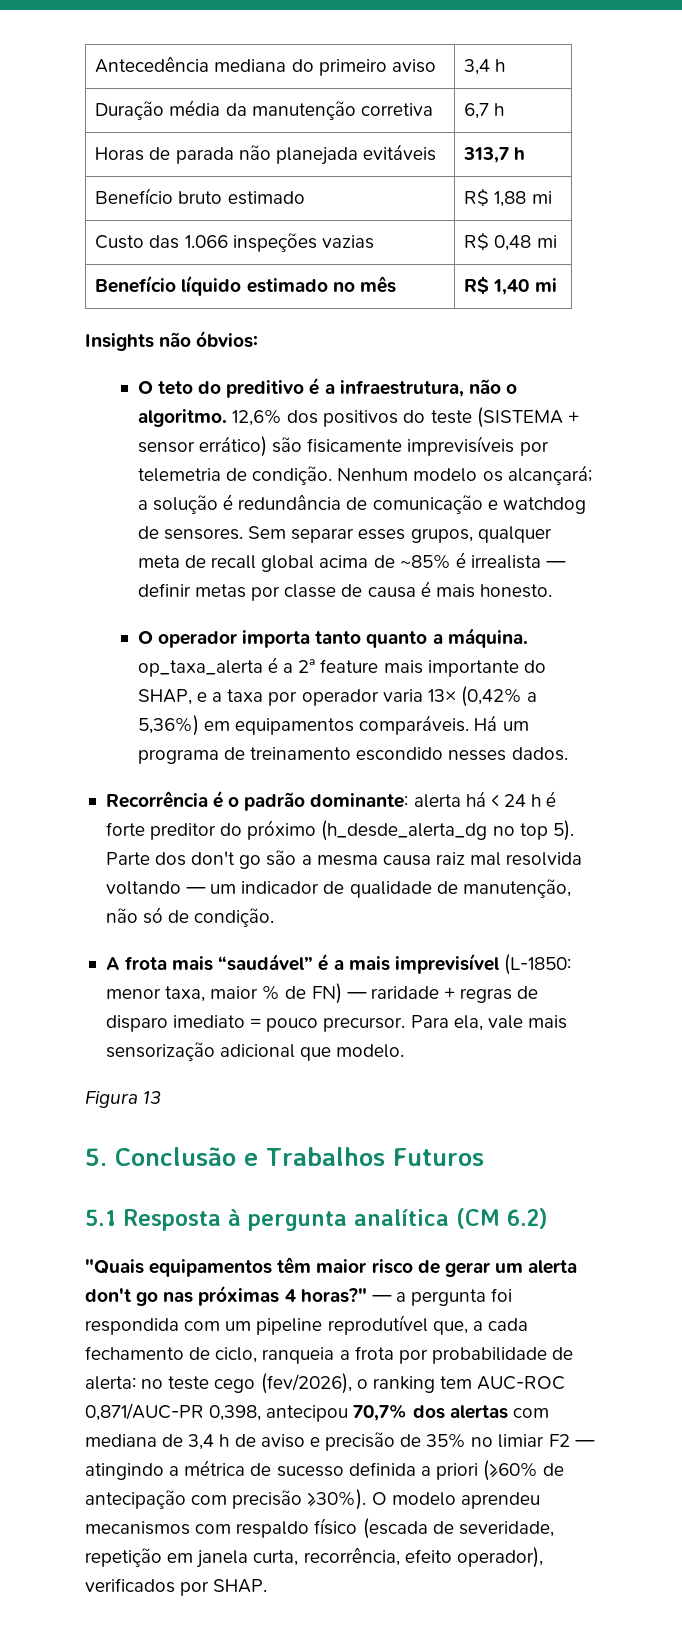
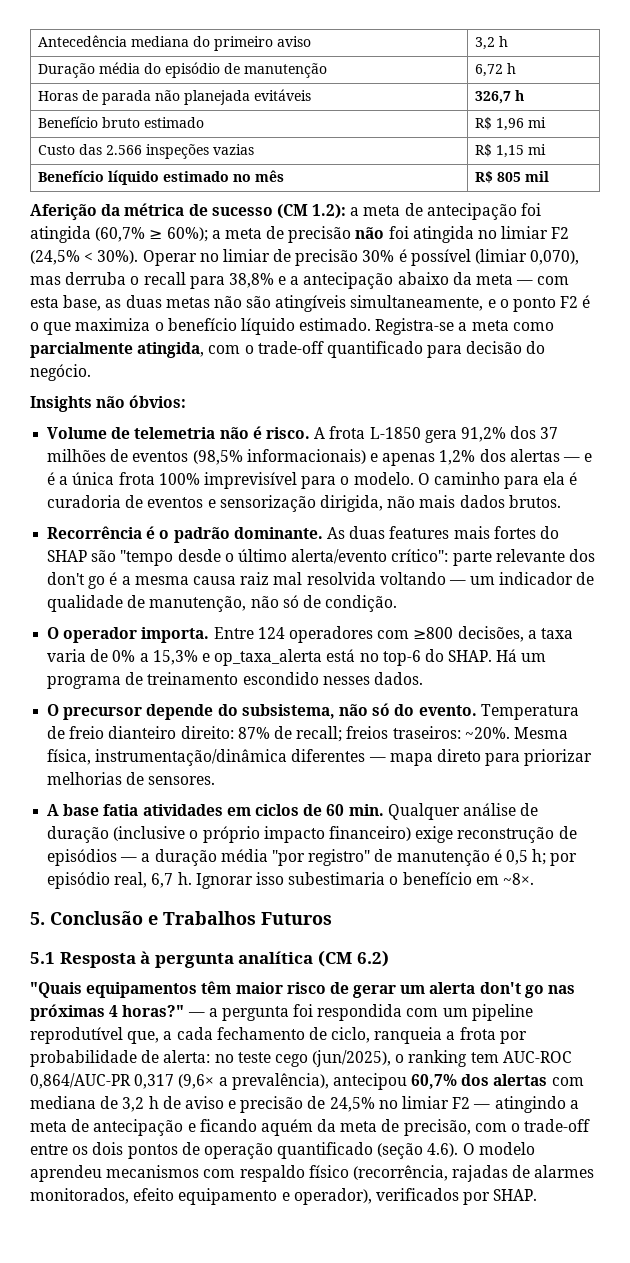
- Antecedência mediana do primeiro aviso | 3,4 h
+ Antecedência mediana do primeiro aviso | 3,2 h
- Duração média da manutenção corretiva | 6,7 h
+ Duração média do episódio de manutenção | 6,72 h
- Horas de parada não planejada evitáveis | 313,7 h
+ Horas de parada não planejada evitáveis | 326,7 h
- Benefício bruto estimado | R$ 1,88 mi
+ Benefício bruto estimado | R$ 1,96 mi
- Custo das 1.066 inspeções vazias | R$ 0,48 mi
+ Custo das 2.566 inspeções vazias | R$ 1,15 mi
- Benefício líquido estimado no mês | R$ 1,40 mi
+ Benefício líquido estimado no mês | R$ 805 mil
+ Aferição da métrica de sucesso (CM 1.2): a meta de antecipação foi atingida (60,7% ≥ 60%); a meta de precisão não foi atingida no limiar F2 (24,5% < 30%). Operar no limiar de precisão 30% é possível (limiar 0,070), mas derruba o recall para 38,8% e a antecipação abaixo da meta — com esta base, as duas metas não são atingíveis simultaneamente, e o ponto F2 é o que maximiza o benefício líquido estimado. Registra-se a meta como parcialmente atingida, com o trade-off quantificado para decisão do negócio.
  Insights não óbvios:
- O teto do preditivo é a infraestrutura, não o algoritmo. 12,6% dos positivos do teste (SISTEMA + sensor errático) são fisicamente imprevisíveis por telemetria de condição. Nenhum modelo os alcançará; a solução é redundância de comunicação e watchdog de sensores. Sem separar esses grupos, qualquer meta de recall global acima de ~85% é irrealista — definir metas por classe de causa é mais honesto.
- O operador importa tanto quanto a máquina. op_taxa_alerta é a 2ª feature mais importante do SHAP, e a taxa por operador varia 13× (0,42% a 5,36%) em equipamentos comparáveis. Há um programa de treinamento escondido nesses dados.
- Recorrência é o padrão dominante: alerta há < 24 h é forte preditor do próximo (h_desde_alerta_dg no top 5). Parte dos don't go são a mesma causa raiz mal resolvida voltando — um indicador de qualidade de manutenção, não só de condição.
+ Volume de telemetria não é risco. A frota L-1850 gera 91,2% dos 37 milhões de eventos (98,5% informacionais) e apenas 1,2% dos alertas — e é a única frota 100% imprevisível para o modelo. O caminho para ela é curadoria de eventos e sensorização dirigida, não mais dados brutos.
+ Recorrência é o padrão dominante. As duas features mais fortes do SHAP são "tempo desde o último alerta/evento crítico": parte relevante dos don't go é a mesma causa raiz mal resolvida voltando — um indicador de qualidade de manutenção, não só de condição.
- A frota mais “saudável” é a mais imprevisível (L-1850: menor taxa, maior % de FN) — raridade + regras de disparo imediato = pouco precursor. Para ela, vale mais sensorização adicional que modelo.
- Figura 13
+ O operador importa. Entre 124 operadores com ≥800 decisões, a taxa varia de 0% a 15,3% e op_taxa_alerta está no top-6 do SHAP. Há um programa de treinamento escondido nesses dados.
+ O precursor depende do subsistema, não só do evento. Temperatura de freio dianteiro direito: 87% de recall; freios traseiros: ~20%. Mesma física, instrumentação/dinâmica diferentes — mapa direto para priorizar melhorias de sensores.
+ A base fatia atividades em ciclos de 60 min. Qualquer análise de duração (inclusive o próprio impacto financeiro) exige reconstrução de episódios — a duração média "por registro" de manutenção é 0,5 h; por episódio real, 6,7 h. Ignorar isso subestimaria o benefício em ~8×.
- — a pergunta foi respondida com um pipeline reprodutível que, a cada fechamento de ciclo, ranqueia a frota por probabilidade de alerta: no teste cego (fev/2026), o ranking tem AUC-ROC 0,871/AUC-PR 0,398, antecipou 70,7% dos alertas com mediana de 3,4 h de aviso e precisão de 35% no limiar F2 — atingindo a métrica de sucesso definida a priori (≥60% de antecipação com precisão ≥30%). O modelo aprendeu mecanismos com respaldo físico (escada de severidade, repetição em janela curta, recorrência, efeito operador), verificados por SHAP.
+ — a pergunta foi respondida com um pipeline reprodutível que, a cada fechamento de ciclo, ranqueia a frota por probabilidade de alerta: no teste cego (jun/2025), o ranking tem AUC-ROC 0,864/AUC-PR 0,317 (9,6× a prevalência), antecipou 60,7% dos alertas com mediana de 3,2 h de aviso e precisão de 24,5% no limiar F2 — atingindo a meta de antecipação e ficando aquém da meta de precisão, com o trade-off entre os dois pontos de operação quantificado (seção 4.6). O modelo aprendeu mecanismos com respaldo físico (recorrência, rajadas de alarmes monitorados, efeito equipamento e operador), verificados por SHAP.

